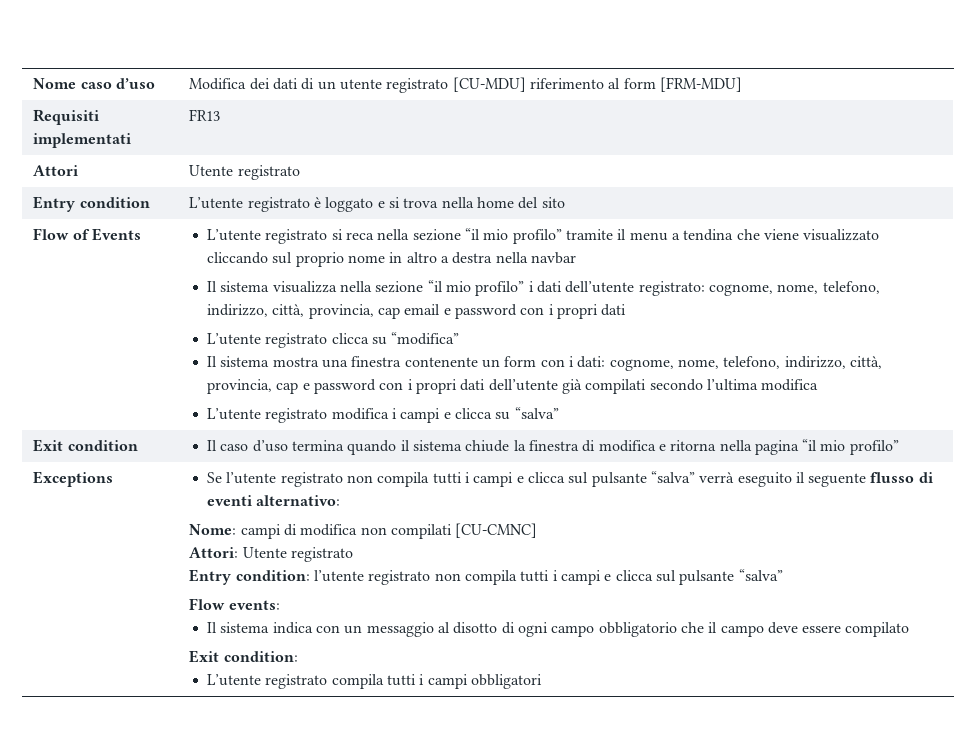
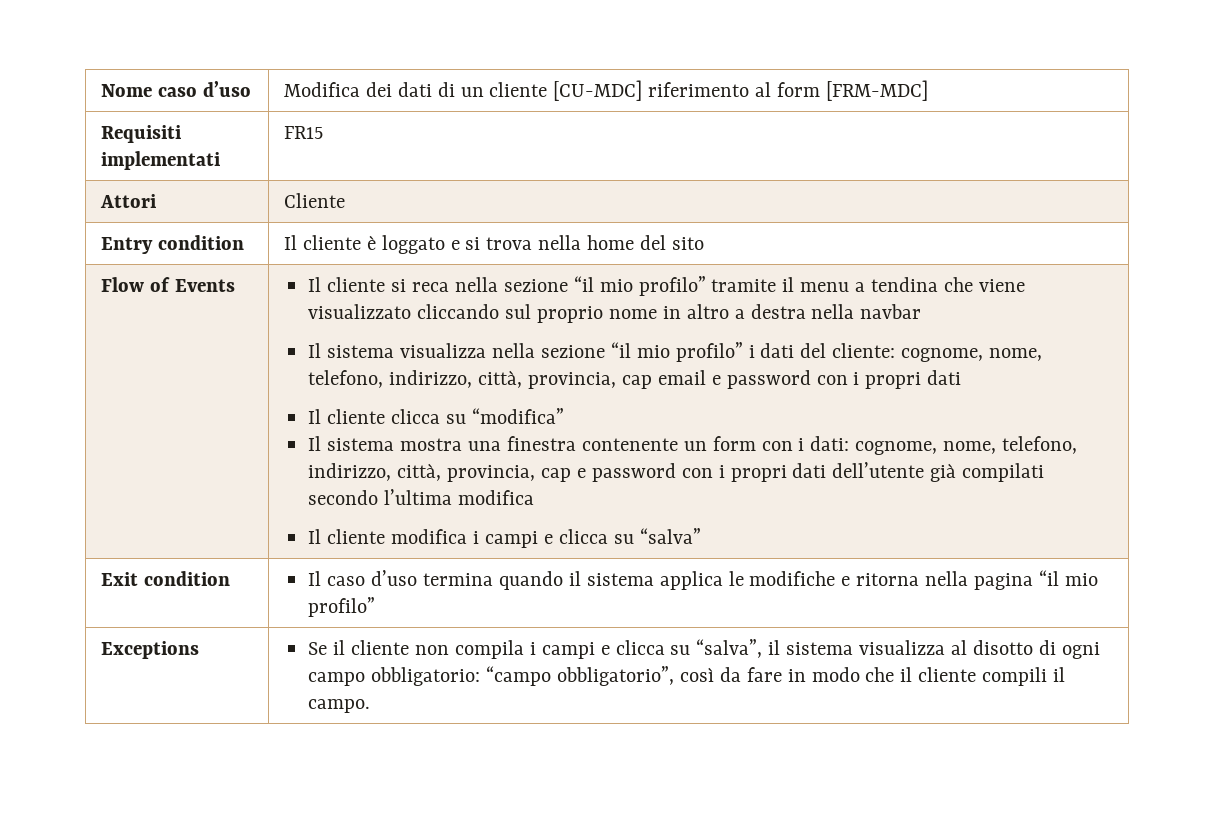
- Nome caso d’uso | Modifica dei dati di un utente registrato [CU-MDU] riferimento al form [FRM-MDU]
+ Nome caso d’uso | Modifica dei dati di un cliente [CU-MDC] riferimento al form [FRM-MDC]
- Requisiti implementati | FR13
+ Requisiti implementati | FR15
- Attori | Utente registrato
+ Attori | Cliente
- Entry condition | L’utente registrato è loggato e si trova nella home del sito
+ Entry condition | Il cliente è loggato e si trova nella home del sito
- L’utente registrato si reca nella sezione “il mio profilo” tramite il menu a tendina che viene visualizzato cliccando sul proprio nome in altro a destra nella navbar
+ Il cliente si reca nella sezione “il mio profilo” tramite il menu a tendina che viene visualizzato cliccando sul proprio nome in altro a destra nella navbar
- Il sistema visualizza nella sezione “il mio profilo” i dati dell’utente registrato: cognome, nome, telefono, indirizzo, città, provincia, cap email e password con i propri dati
+ Il sistema visualizza nella sezione “il mio profilo” i dati del cliente: cognome, nome, telefono, indirizzo, città, provincia, cap email e password con i propri dati
- L’utente registrato clicca su “modifica”
+ Il cliente clicca su “modifica”
- L’utente registrato modifica i campi e clicca su “salva”
+ Il cliente modifica i campi e clicca su “salva”
- Exit condition | Il caso d’uso termina quando il sistema chiude la finestra di modifica e ritorna nella pagina “il mio profilo”
+ Exit condition | Il caso d’uso termina quando il sistema applica le modifiche e ritorna nella pagina “il mio profilo”
- Se l’utente registrato non compila tutti i campi e clicca sul pulsante “salva” verrà eseguito il seguente flusso di eventi alternativo:
- Nome: campi di modifica non compilati [CU-CMNC]
- Attori: Utente registrato
- Entry condition: l’utente registrato non compila tutti i campi e clicca sul pulsante “salva”
- Flow events:
- Il sistema indica con un messaggio al disotto di ogni campo obbligatorio che il campo deve essere compilato
- Exit condition:
- L’utente registrato compila tutti i campi obbligatori
+ Se il cliente non compila i campi e clicca su “salva”, il sistema visualizza al disotto di ogni campo obbligatorio: “campo obbligatorio”, così da fare in modo che il cliente compili il campo.

